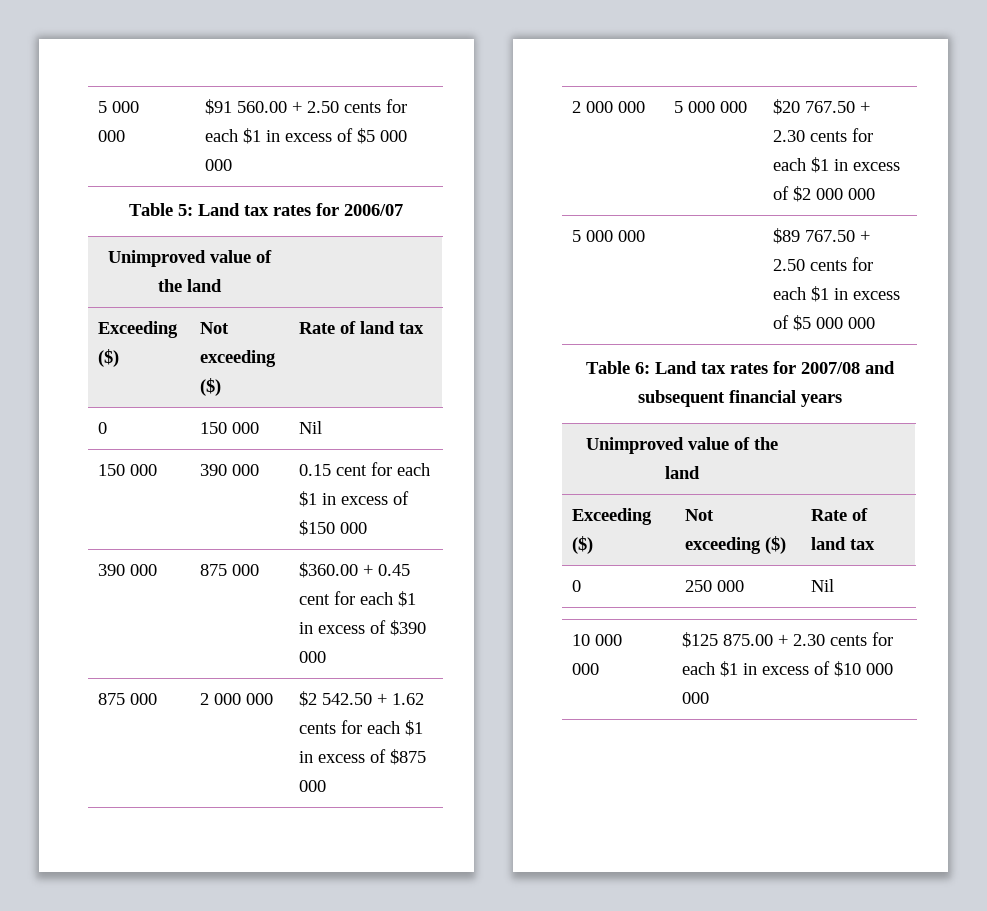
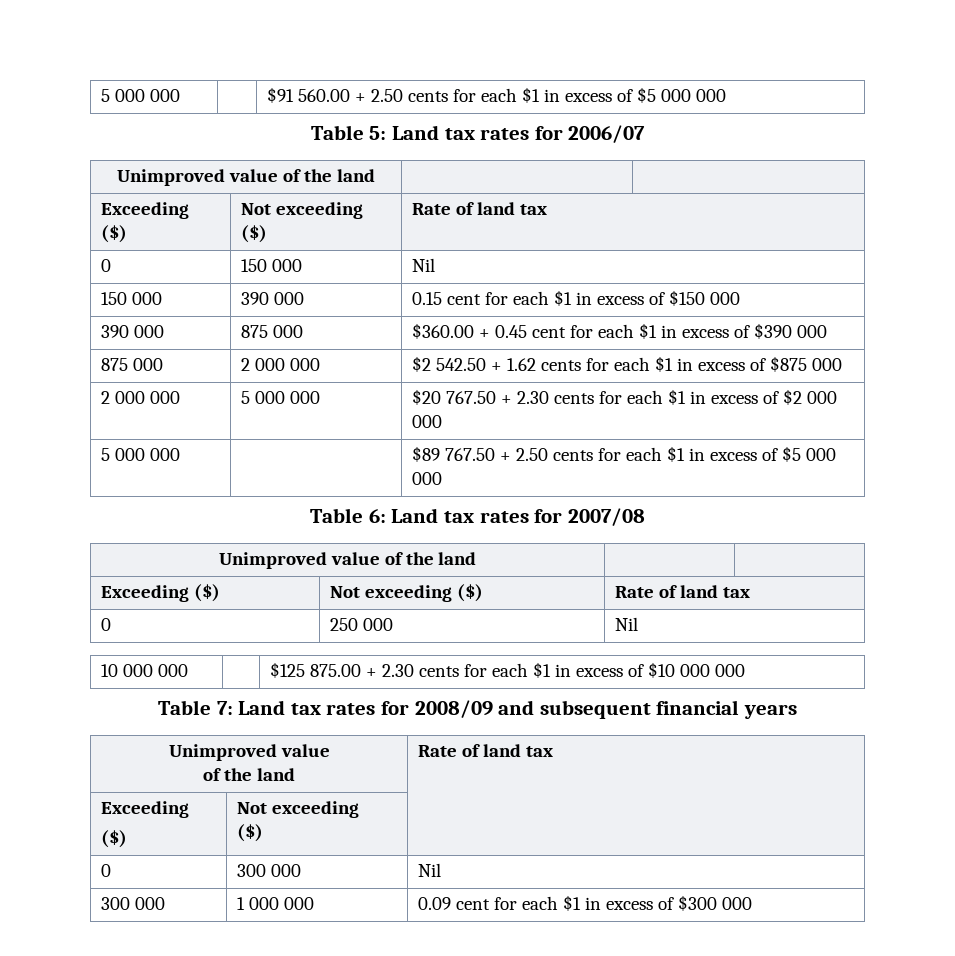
- Table 6: Land tax rates for 2007/08 and subsequent financial years
+ Table 6: Land tax rates for 2007/08
+ Table 7: Land tax rates for 2008/09 and subsequent financial years
+ Unimproved value
+ of the land | Rate of land tax
+ Exceeding
+ ($) | Not exceeding
+ ($) |
+ 0 | 300 000 | Nil
+ 300 000 | 1 000 000 | 0.09 cent for each $1 in excess of $300 000

